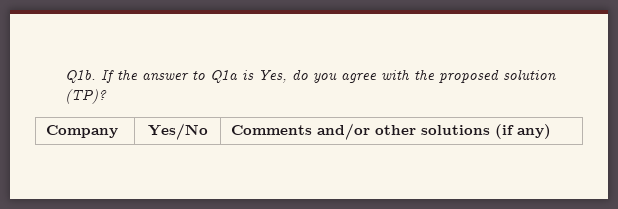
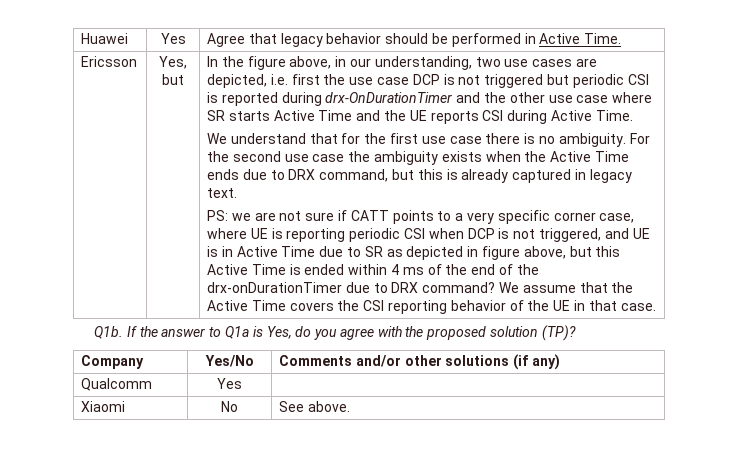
+ Huawei | Yes | Agree that legacy behavior should be performed in Active Time.
+ Ericsson | Yes, but | In the figure above, in our understanding, two use cases are depicted, i.e. first the use case DCP is not triggered but periodic CSI is reported during drx-OnDurationTimer and the other use case where SR starts Active Time and the UE reports CSI during Active Time.
+ We understand that for the first use case there is no ambiguity. For the second use case the ambiguity exists when the Active Time ends due to DRX command, but this is already captured in legacy text.
+ PS: we are not sure if CATT points to a very specific corner case, where UE is reporting periodic CSI when DCP is not triggered, and UE is in Active Time due to SR as depicted in figure above, but this Active Time is ended within 4 ms of the end of the drx-onDurationTimer due to DRX command? We assume that the Active Time covers the CSI reporting behavior of the UE in that case.
+ Qualcomm | Yes |
+ Xiaomi | No | See above.

